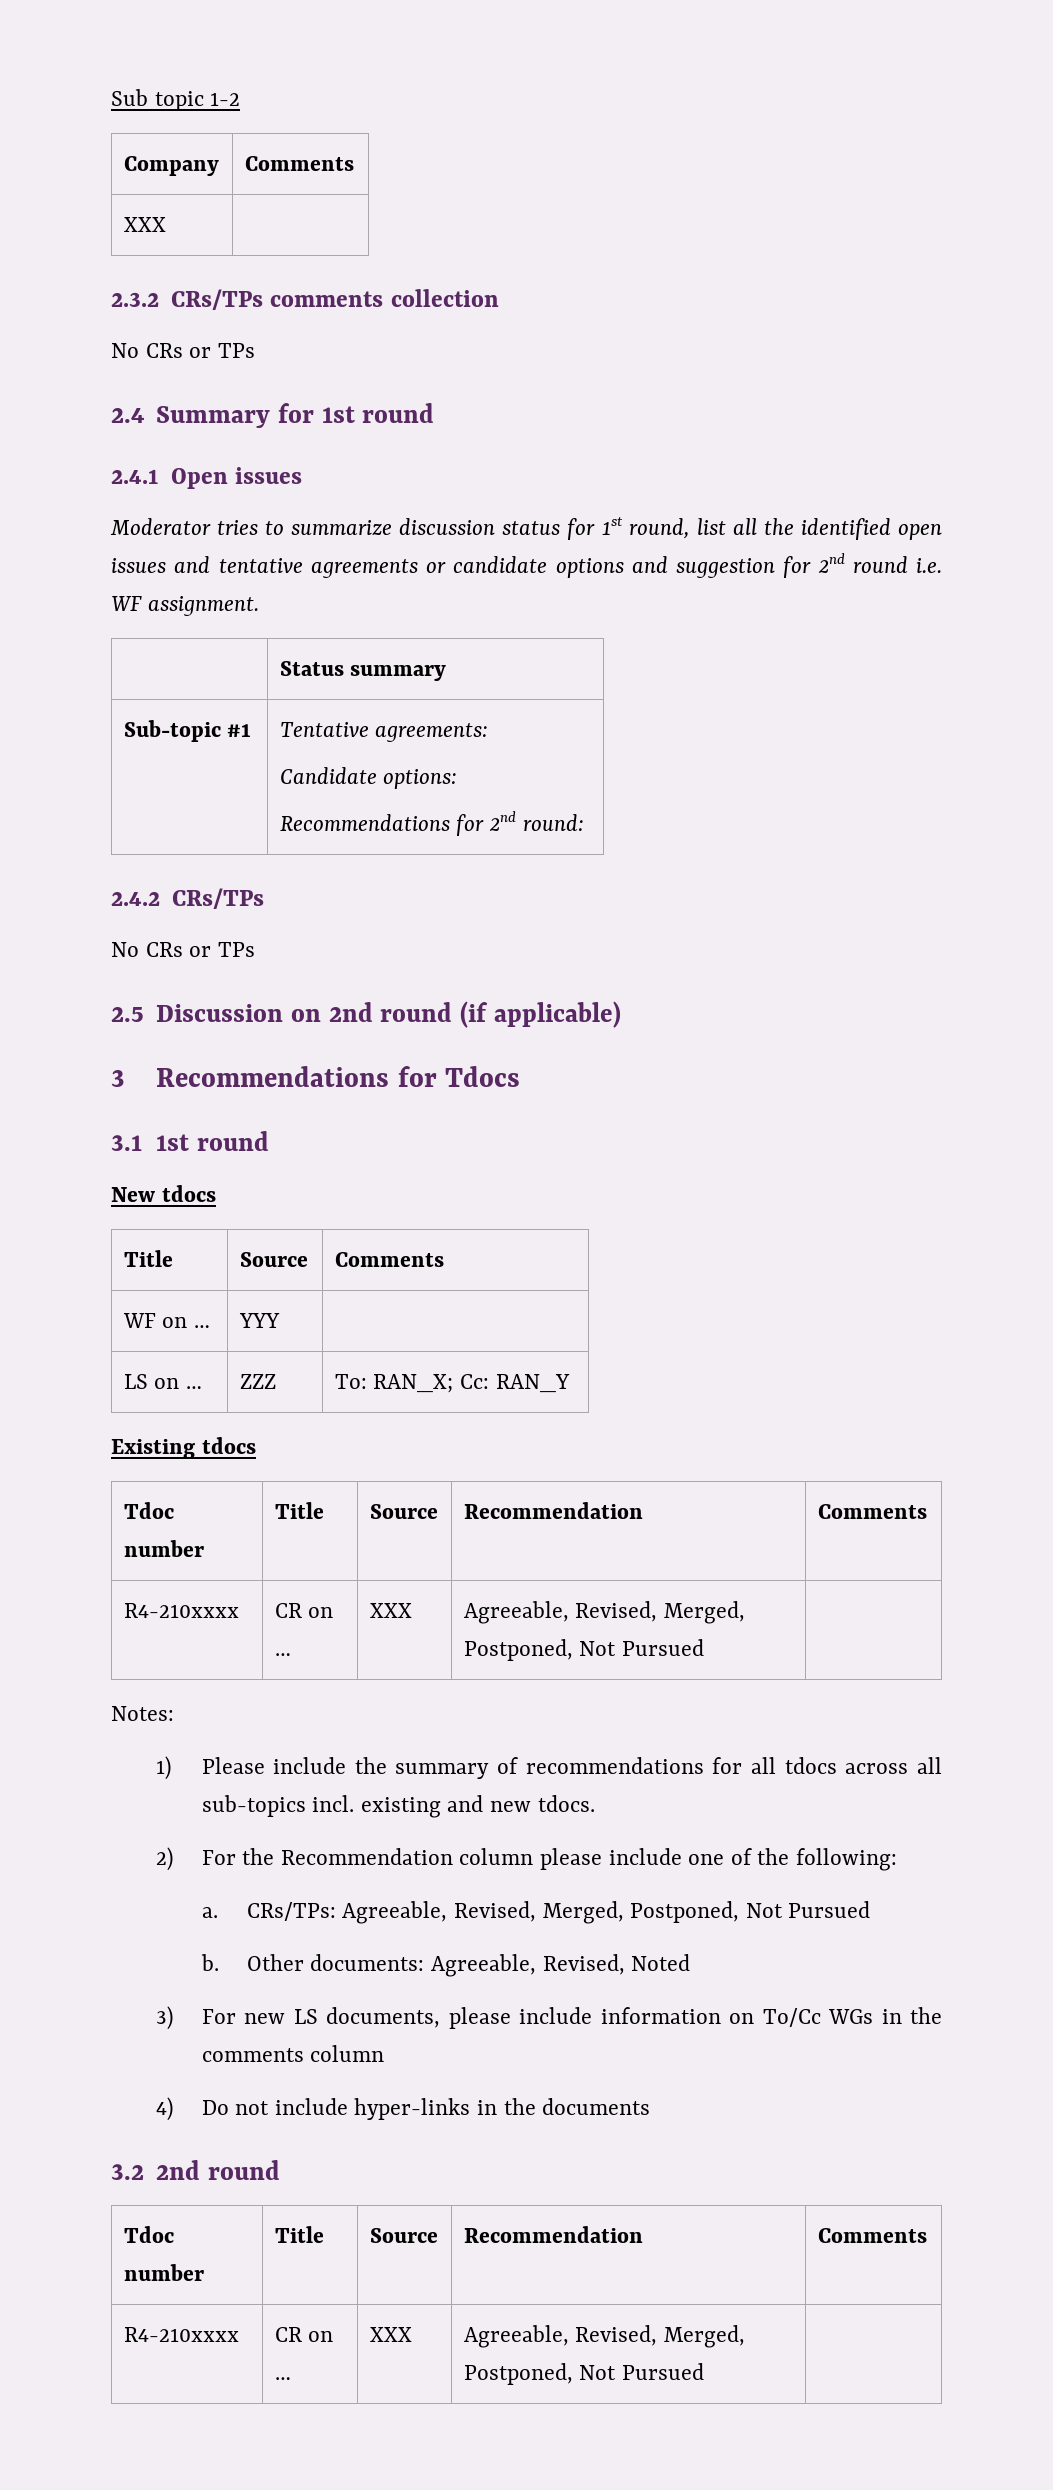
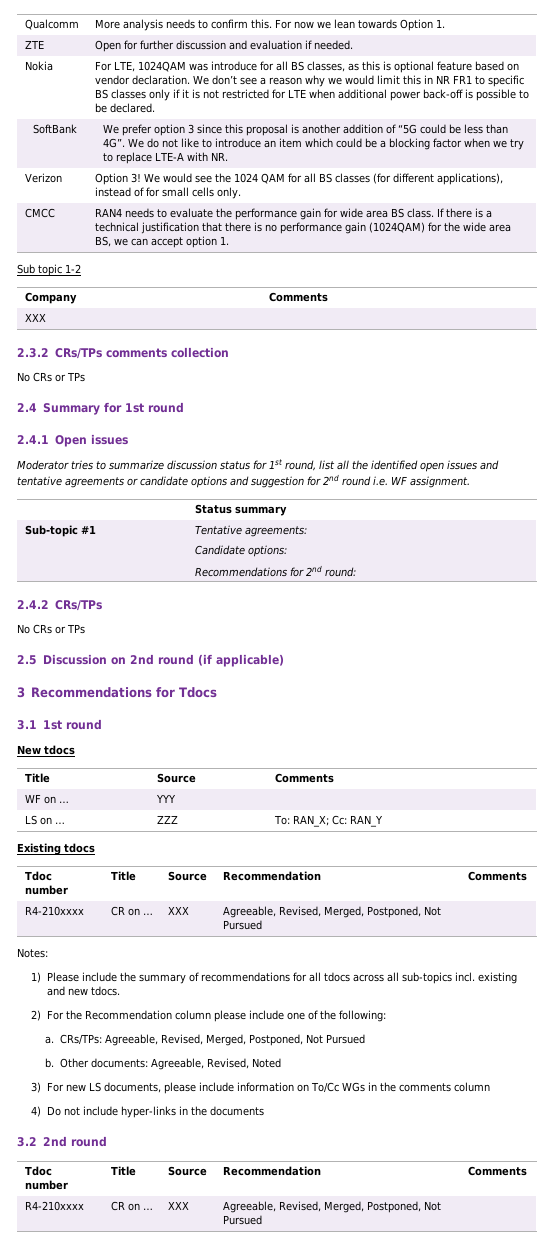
+ Qualcomm | More analysis needs to confirm this. For now we lean towards Option 1.
+ ZTE | Open for further discussion and evaluation if needed.
+ Nokia | For LTE, 1024QAM was introduce for all BS classes, as this is optional feature based on vendor declaration. We don’t see a reason why we would limit this in NR FR1 to specific BS classes only if it is not restricted for LTE when additional power back-off is possible to be declared.
+ SoftBank | We prefer option 3 since this proposal is another addition of “5G could be less than 4G”. We do not like to introduce an item which could be a blocking factor when we try to replace LTE-A with NR.
+ Verizon | Option 3! We would see the 1024 QAM for all BS classes (for different applications), instead of for small cells only.
+ CMCC | RAN4 needs to evaluate the performance gain for wide area BS class. If there is a technical justification that there is no performance gain (1024QAM) for the wide area BS, we can accept option 1.

